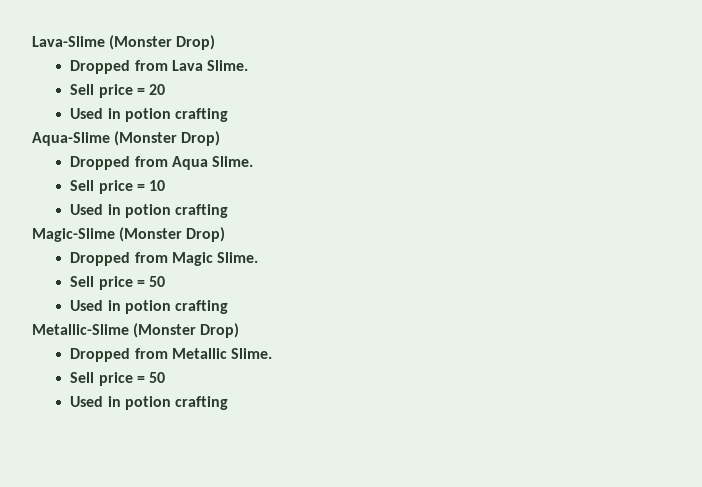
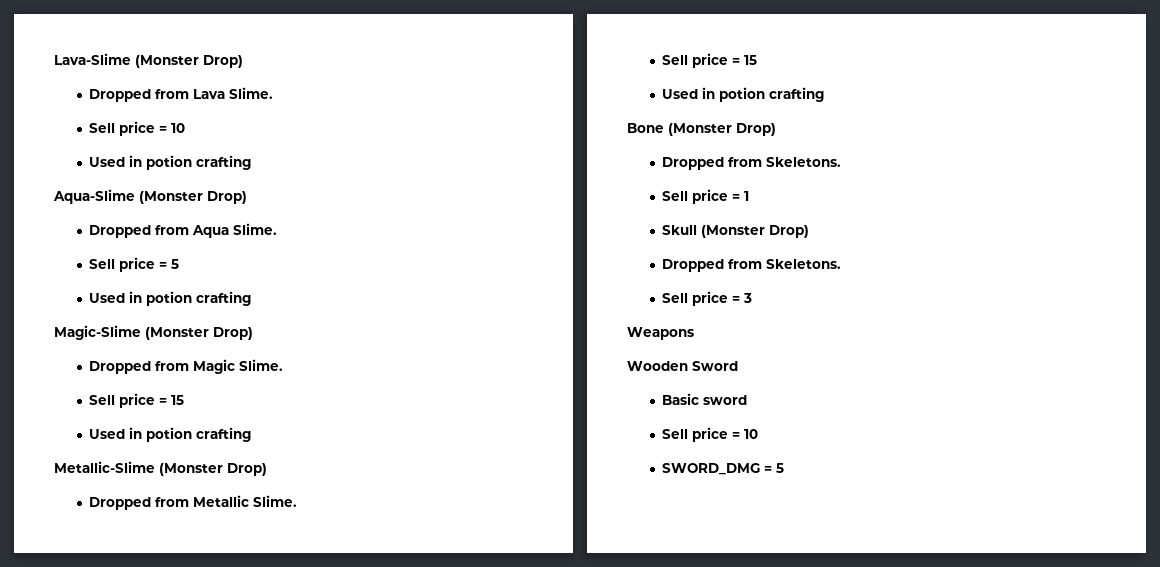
  Dropped from Lava Slime.
- Sell price = 20
+ Sell price = 10
- Sell price = 10
+ Sell price = 5
  Dropped from Magic Slime.
- Sell price = 50
+ Sell price = 15
  Dropped from Metallic Slime.
- Sell price = 50
+ Sell price = 15
  Used in potion crafting
+ Bone (Monster Drop)
+ Dropped from Skeletons.
+ Sell price = 1
+ Skull (Monster Drop)
+ Dropped from Skeletons.
+ Sell price = 3
+ Weapons
+ Wooden Sword
+ Basic sword
+ Sell price = 10
+ SWORD_DMG = 5

